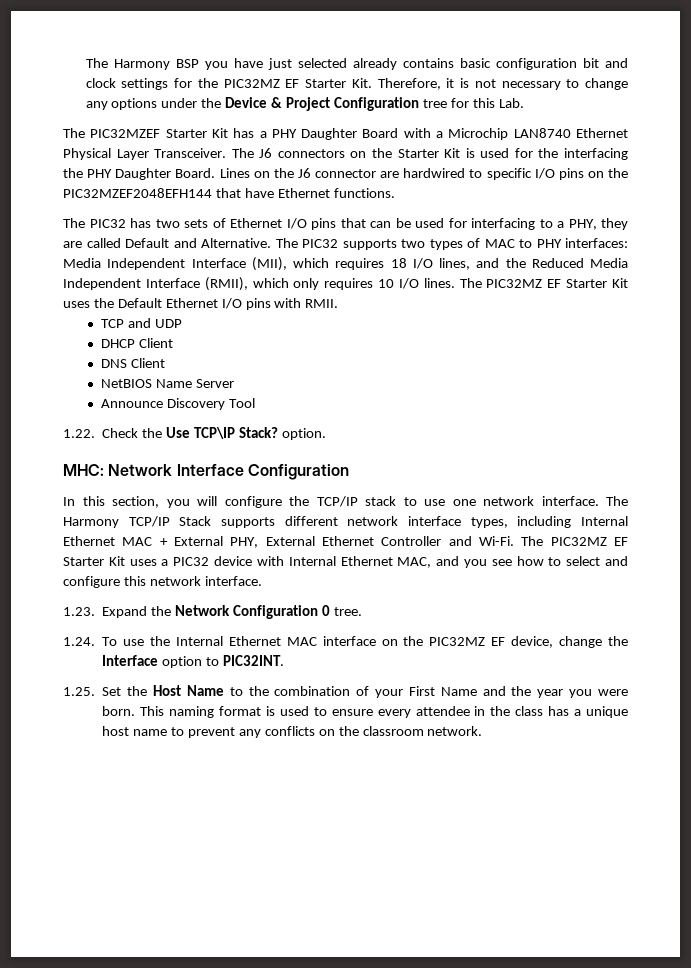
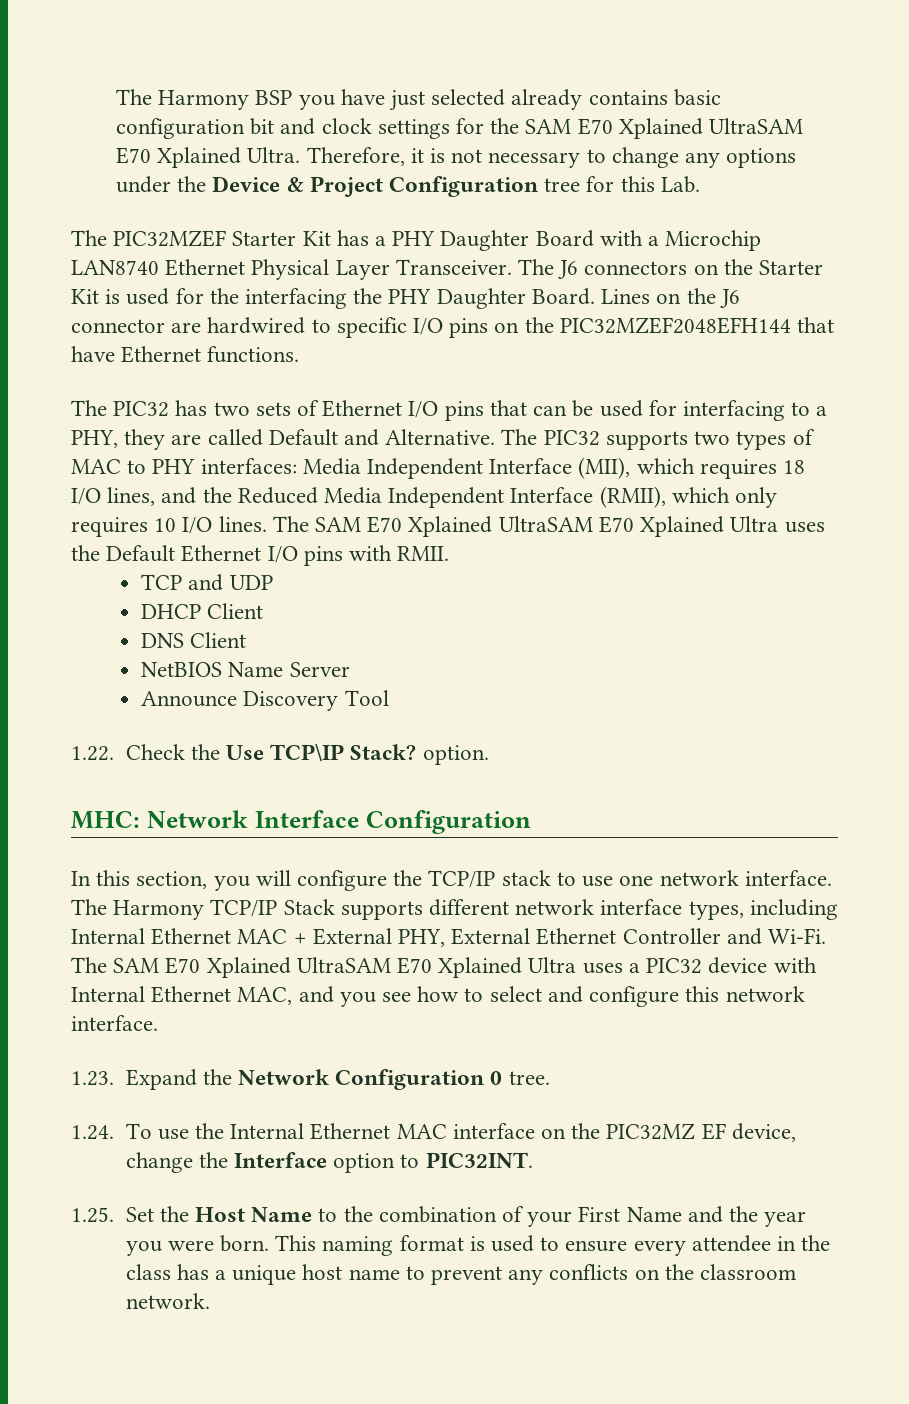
- The Harmony BSP you have just selected already contains basic configuration bit and clock settings for the PIC32MZ EF Starter Kit. Therefore, it is not necessary to change any options under the Device & Project Configuration tree for this Lab.
+ The Harmony BSP you have just selected already contains basic configuration bit and clock settings for the SAM E70 Xplained UltraSAM E70 Xplained Ultra. Therefore, it is not necessary to change any options under the Device & Project Configuration tree for this Lab.
- The PIC32MZ EF Starter Kit uses the Default Ethernet I/O pins with RMII.
+ The SAM E70 Xplained UltraSAM E70 Xplained Ultra uses the Default Ethernet I/O pins with RMII.
- The PIC32MZ EF Starter Kit uses a PIC32 device with Internal Ethernet MAC, and you see how to select and configure this network interface.
+ The SAM E70 Xplained UltraSAM E70 Xplained Ultra uses a PIC32 device with Internal Ethernet MAC, and you see how to select and configure this network interface.

